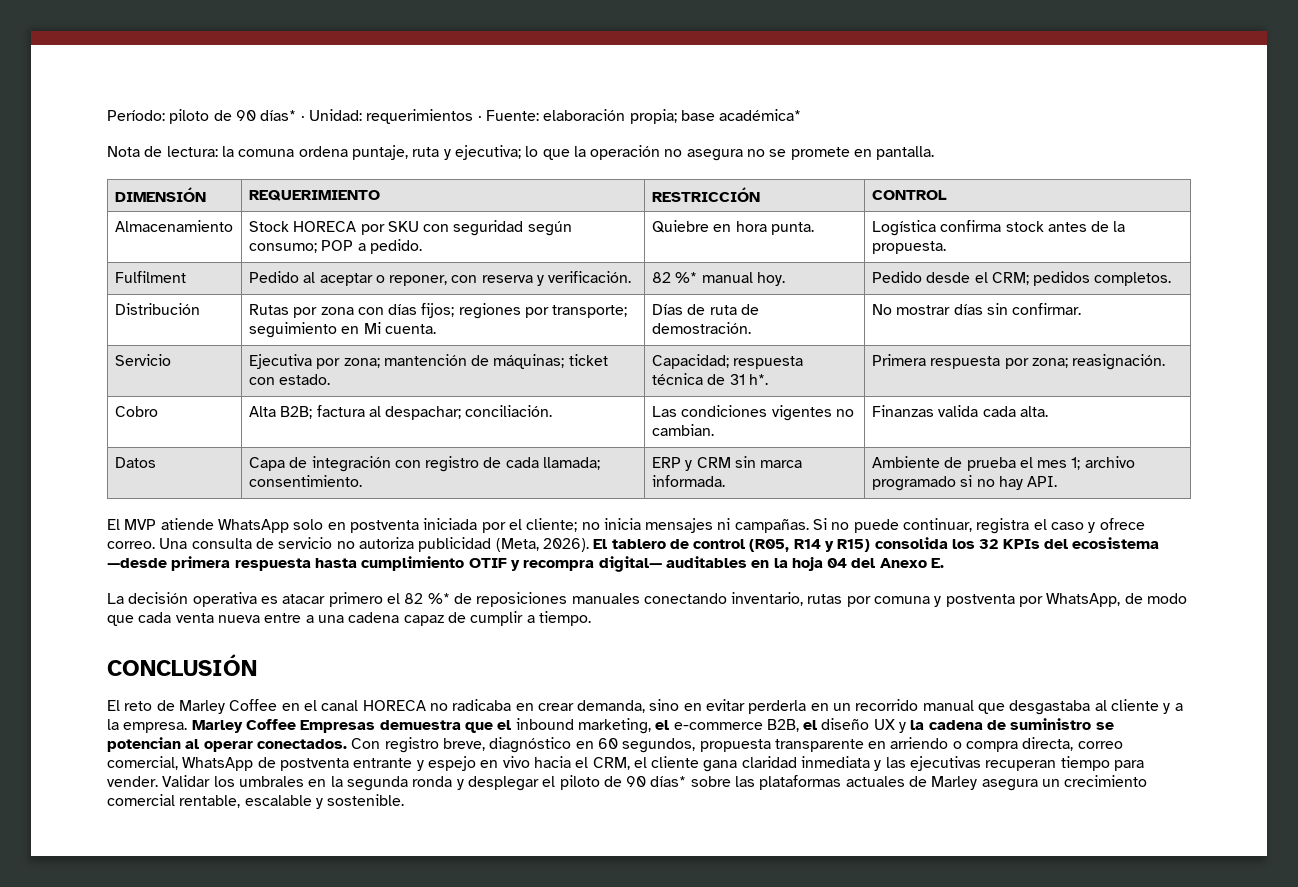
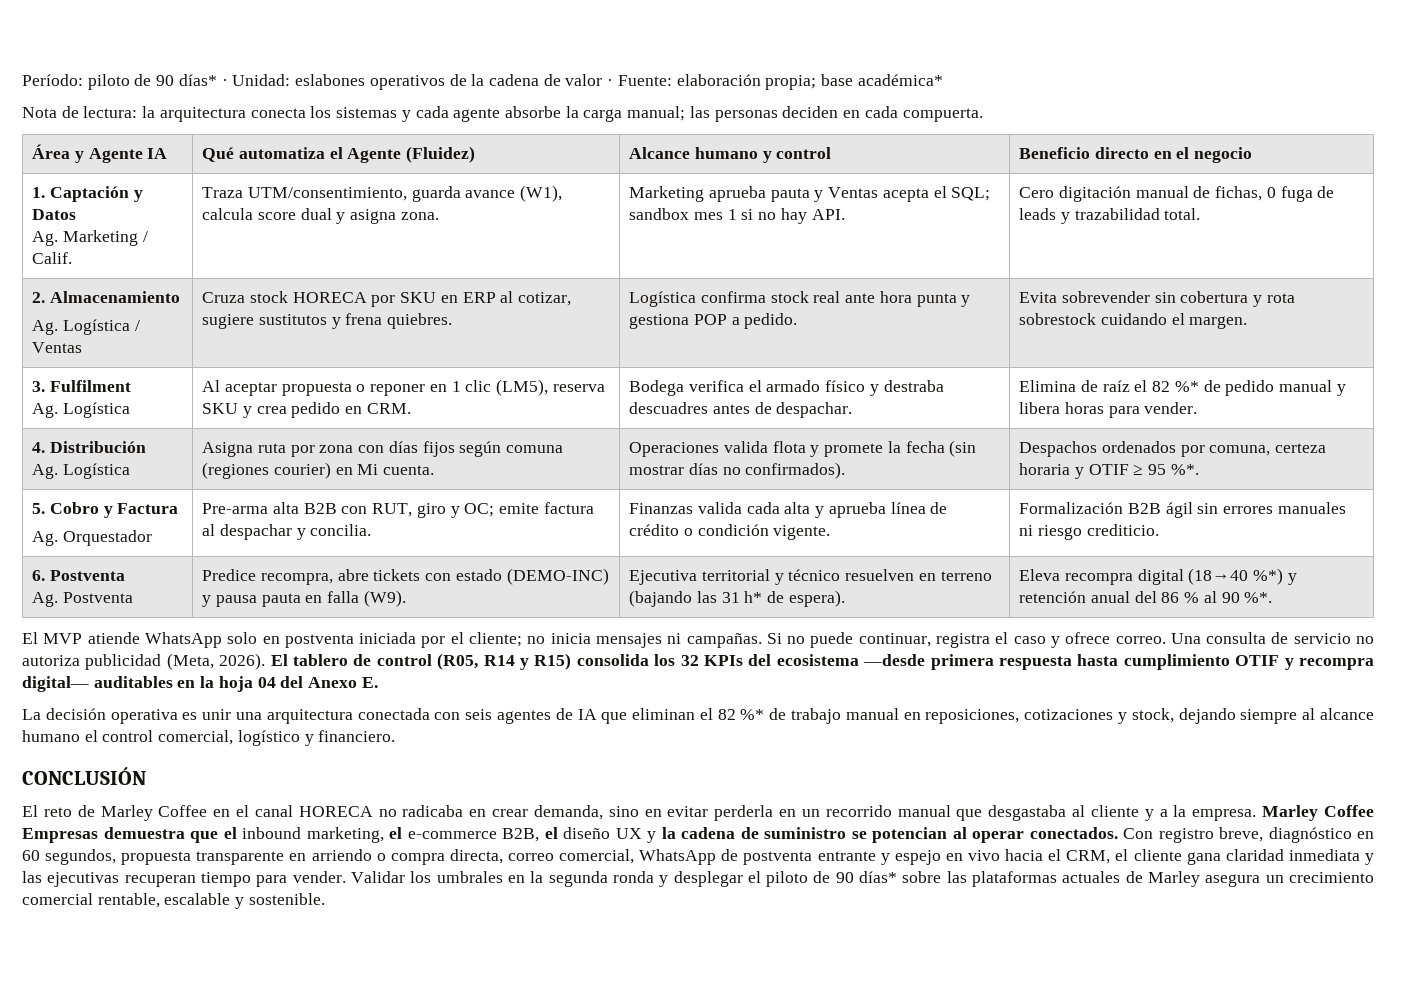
- Período: piloto de 90 días* · Unidad: requerimientos · Fuente: elaboración propia; base académica*
+ Período: piloto de 90 días* · Unidad: eslabones operativos de la cadena de valor · Fuente: elaboración propia; base académica*
- Nota de lectura: la comuna ordena puntaje, ruta y ejecutiva; lo que la operación no asegura no se promete en pantalla.
- DIMENSIÓN | REQUERIMIENTO | RESTRICCIÓN | CONTROL
- Almacenamiento | Stock HORECA por SKU con seguridad según consumo; POP a pedido. | Quiebre en hora punta. | Logística confirma stock antes de la propuesta.
- Fulfilment | Pedido al aceptar o reponer, con reserva y verificación. | 82 %* manual hoy. | Pedido desde el CRM; pedidos completos.
- Distribución | Rutas por zona con días fijos; regiones por transporte; seguimiento en Mi cuenta. | Días de ruta de demostración. | No mostrar días sin confirmar.
- Servicio | Ejecutiva por zona; mantención de máquinas; ticket con estado. | Capacidad; respuesta técnica de 31 h*. | Primera respuesta por zona; reasignación.
- Cobro | Alta B2B; factura al despachar; conciliación. | Las condiciones vigentes no cambian. | Finanzas valida cada alta.
- Datos | Capa de integración con registro de cada llamada; consentimiento. | ERP y CRM sin marca informada. | Ambiente de prueba el mes 1; archivo programado si no hay API.
+ Nota de lectura: la arquitectura conecta los sistemas y cada agente absorbe la carga manual; las personas deciden en cada compuerta.
+ Área y Agente IA | Qué automatiza el Agente (Fluidez) | Alcance humano y control | Beneficio directo en el negocio
+ 1. Captación y Datos
+ Ag. Marketing / Calif. | Traza UTM/consentimiento, guarda avance (W1), calcula score dual y asigna zona. | Marketing aprueba pauta y Ventas acepta el SQL; sandbox mes 1 si no hay API. | Cero digitación manual de fichas, 0 fuga de leads y trazabilidad total.
+ 2. Almacenamiento
+ Ag. Logística / Ventas | Cruza stock HORECA por SKU en ERP al cotizar, sugiere sustitutos y frena quiebres. | Logística confirma stock real ante hora punta y gestiona POP a pedido. | Evita sobrevender sin cobertura y rota sobrestock cuidando el margen.
+ 3. Fulfilment
+ Ag. Logística | Al aceptar propuesta o reponer en 1 clic (LM5), reserva SKU y crea pedido en CRM. | Bodega verifica el armado físico y destraba descuadres antes de despachar. | Elimina de raíz el 82 %* de pedido manual y libera horas para vender.
+ 4. Distribución
+ Ag. Logística | Asigna ruta por zona con días fijos según comuna (regiones courier) en Mi cuenta. | Operaciones valida flota y promete la fecha (sin mostrar días no confirmados). | Despachos ordenados por comuna, certeza horaria y OTIF ≥ 95 %*.
+ 5. Cobro y Factura
+ Ag. Orquestador | Pre-arma alta B2B con RUT, giro y OC; emite factura al despachar y concilia. | Finanzas valida cada alta y aprueba línea de crédito o condición vigente. | Formalización B2B ágil sin errores manuales ni riesgo crediticio.
+ 6. Postventa
+ Ag. Postventa | Predice recompra, abre tickets con estado (DEMO-INC) y pausa pauta en falla (W9). | Ejecutiva territorial y técnico resuelven en terreno (bajando las 31 h* de espera). | Eleva recompra digital (18→40 %*) y retención anual del 86 % al 90 %*.
- La decisión operativa es atacar primero el 82 %* de reposiciones manuales conectando inventario, rutas por comuna y postventa por WhatsApp, de modo que cada venta nueva entre a una cadena capaz de cumplir a tiempo.
+ La decisión operativa es unir una arquitectura conectada con seis agentes de IA que eliminan el 82 %* de trabajo manual en reposiciones, cotizaciones y stock, dejando siempre al alcance humano el control comercial, logístico y financiero.

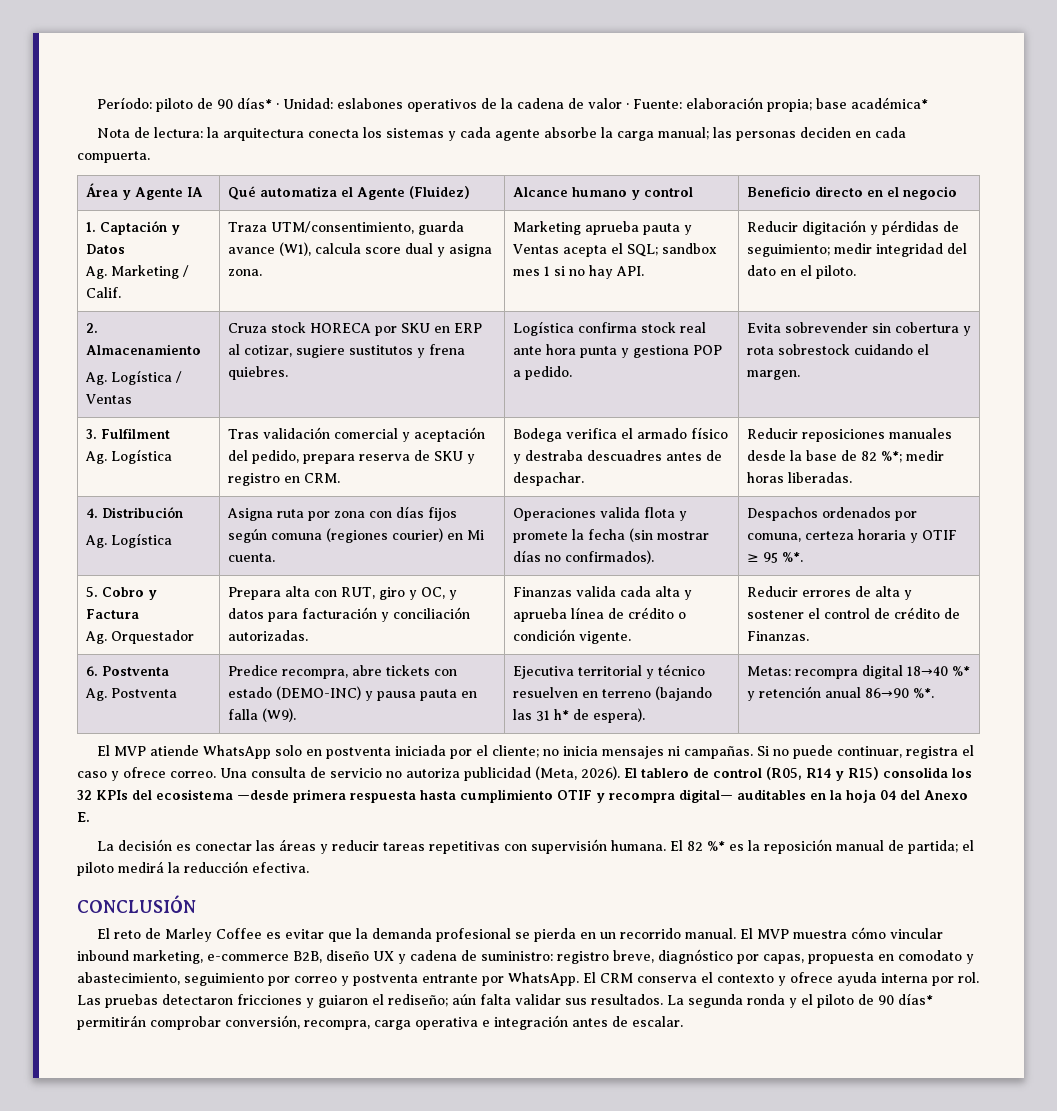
- Cero digitación manual de fichas, 0 fuga de leads y trazabilidad total.
+ Reducir digitación y pérdidas de seguimiento; medir integridad del dato en el piloto.
- Al aceptar propuesta o reponer en 1 clic (LM5), reserva SKU y crea pedido en CRM.
+ Tras validación comercial y aceptación del pedido, prepara reserva de SKU y registro en CRM.
- Elimina de raíz el 82 %* de pedido manual y libera horas para vender.
+ Reducir reposiciones manuales desde la base de 82 %*; medir horas liberadas.
- Pre-arma alta B2B con RUT, giro y OC; emite factura al despachar y concilia.
+ Prepara alta con RUT, giro y OC, y datos para facturación y conciliación autorizadas.
- Formalización B2B ágil sin errores manuales ni riesgo crediticio.
+ Reducir errores de alta y sostener el control de crédito de Finanzas.
- Eleva recompra digital (18→40 %*) y retención anual del 86 % al 90 %*.
+ Metas: recompra digital 18→40 %* y retención anual 86→90 %*.
- La decisión operativa es unir una arquitectura conectada con seis agentes de IA que eliminan el 82 %* de trabajo manual en reposiciones, cotizaciones y stock, dejando siempre al alcance humano el control comercial, logístico y financiero.
+ La decisión es conectar las áreas y reducir tareas repetitivas con supervisión humana. El 82 %* es la reposición manual de partida; el piloto medirá la reducción efectiva.
- El reto de Marley Coffee en el canal HORECA no radicaba en crear demanda, sino en evitar perderla en un recorrido manual que desgastaba al cliente y a la empresa. Marley Coffee Empresas demuestra que el inbound marketing, el e-commerce B2B, el diseño UX y la cadena de suministro se potencian al operar conectados. Con registro breve, diagnóstico en 60 segundos, propuesta transparente en arriendo o compra directa, correo comercial, WhatsApp de postventa entrante y espejo en vivo hacia el CRM, el cliente gana claridad inmediata y las ejecutivas recuperan tiempo para vender. Validar los umbrales en la segunda ronda y desplegar el piloto de 90 días* sobre las plataformas actuales de Marley asegura un crecimiento comercial rentable, escalable y sostenible.
+ El reto de Marley Coffee es evitar que la demanda profesional se pierda en un recorrido manual. El MVP muestra cómo vincular inbound marketing, e-commerce B2B, diseño UX y cadena de suministro: registro breve, diagnóstico por capas, propuesta en comodato y abastecimiento, seguimiento por correo y postventa entrante por WhatsApp. El CRM conserva el contexto y ofrece ayuda interna por rol. Las pruebas detectaron fricciones y guiaron el rediseño; aún falta validar sus resultados. La segunda ronda y el piloto de 90 días* permitirán comprobar conversión, recompra, carga operativa e integración antes de escalar.

